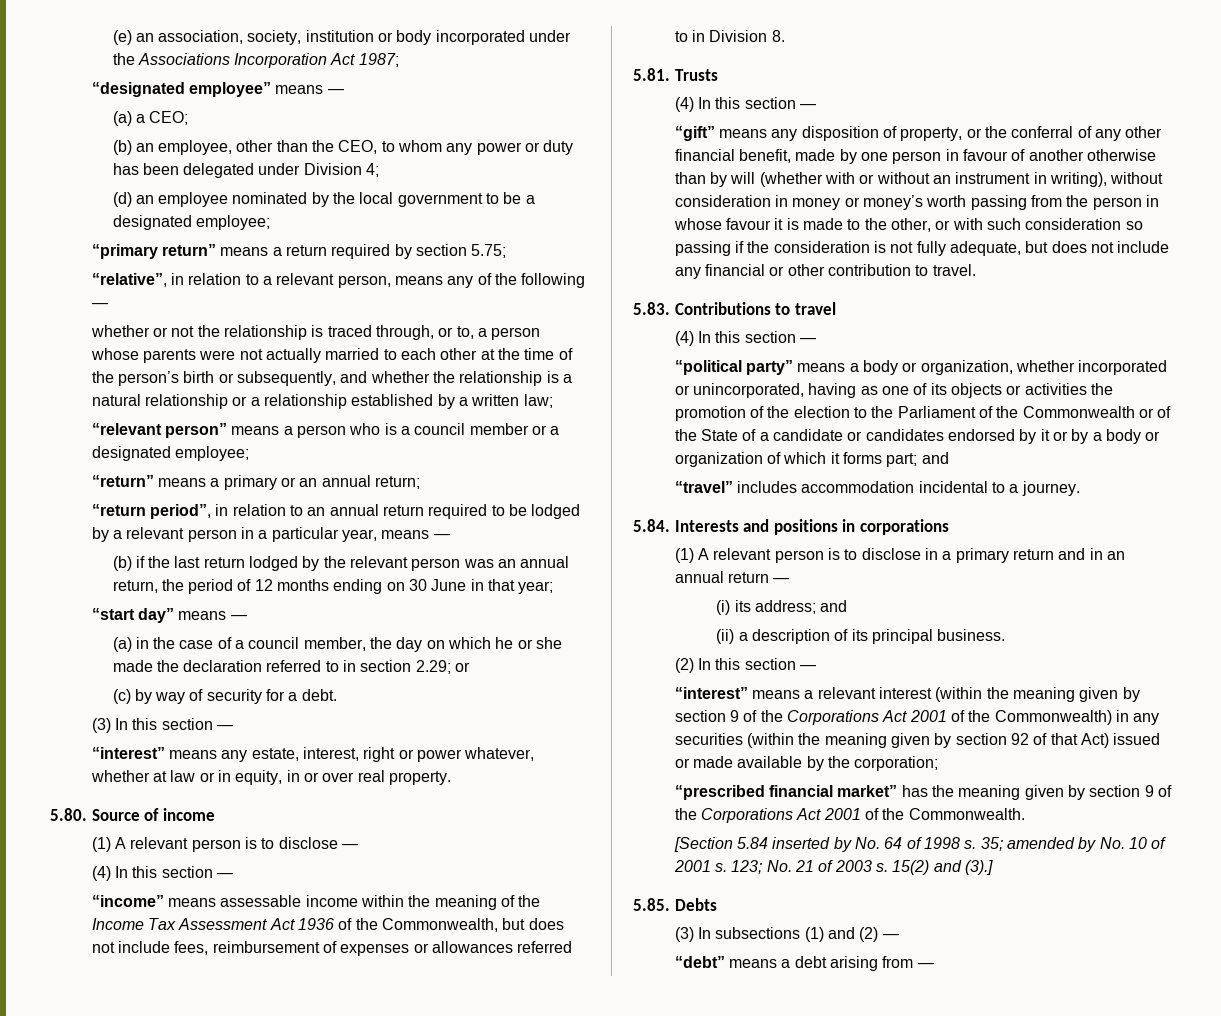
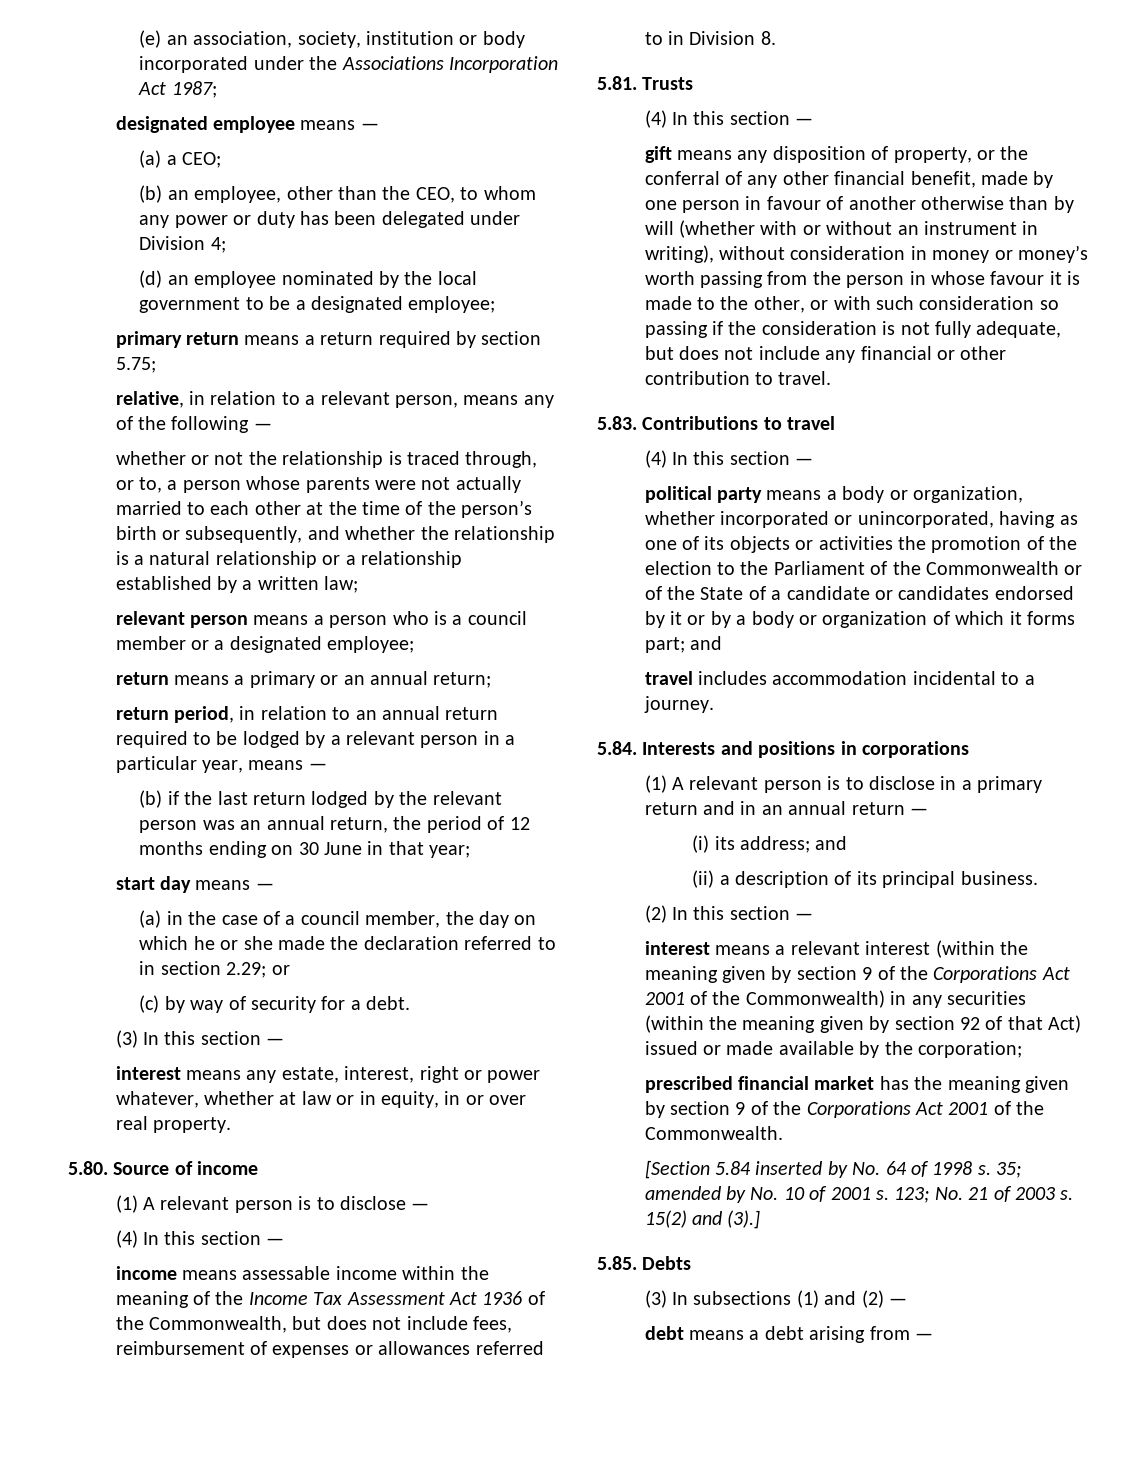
- “designated employee” means —
+ designated employee means —
- “primary return” means a return required by section 5.75;
+ primary return means a return required by section 5.75;
- “relative”, in relation to a relevant person, means any of the following —
+ relative, in relation to a relevant person, means any of the following —
- “relevant person” means a person who is a council member or a designated employee;
+ relevant person means a person who is a council member or a designated employee;
- “return” means a primary or an annual return;
+ return means a primary or an annual return;
- “return period”, in relation to an annual return required to be lodged by a relevant person in a particular year, means —
+ return period, in relation to an annual return required to be lodged by a relevant person in a particular year, means —
- “start day” means —
+ start day means —
- “interest” means any estate, interest, right or power whatever, whether at law or in equity, in or over real property.
+ interest means any estate, interest, right or power whatever, whether at law or in equity, in or over real property.
- “income” means assessable income within the meaning of the Income Tax Assessment Act 1936 of the Commonwealth, but does not include fees, reimbursement of expenses or allowances referred to in Division 8.
+ income means assessable income within the meaning of the Income Tax Assessment Act 1936 of the Commonwealth, but does not include fees, reimbursement of expenses or allowances referred to in Division 8.
- “gift” means any disposition of property, or the conferral of any other financial benefit, made by one person in favour of another otherwise than by will (whether with or without an instrument in writing), without consideration in money or money’s worth passing from the person in whose favour it is made to the other, or with such consideration so passing if the consideration is not fully adequate, but does not include any financial or other contribution to travel.
+ gift means any disposition of property, or the conferral of any other financial benefit, made by one person in favour of another otherwise than by will (whether with or without an instrument in writing), without consideration in money or money’s worth passing from the person in whose favour it is made to the other, or with such consideration so passing if the consideration is not fully adequate, but does not include any financial or other contribution to travel.
- “political party” means a body or organization, whether incorporated or unincorporated, having as one of its objects or activities the promotion of the election to the Parliament of the Commonwealth or of the State of a candidate or candidates endorsed by it or by a body or organization of which it forms part; and
+ political party means a body or organization, whether incorporated or unincorporated, having as one of its objects or activities the promotion of the election to the Parliament of the Commonwealth or of the State of a candidate or candidates endorsed by it or by a body or organization of which it forms part; and
- “travel” includes accommodation incidental to a journey.
+ travel includes accommodation incidental to a journey.
- “interest” means a relevant interest (within the meaning given by section 9 of the Corporations Act 2001 of the Commonwealth) in any securities (within the meaning given by section 92 of that Act) issued or made available by the corporation;
+ interest means a relevant interest (within the meaning given by section 9 of the Corporations Act 2001 of the Commonwealth) in any securities (within the meaning given by section 92 of that Act) issued or made available by the corporation;
- “prescribed financial market” has the meaning given by section 9 of the Corporations Act 2001 of the Commonwealth.
+ prescribed financial market has the meaning given by section 9 of the Corporations Act 2001 of the Commonwealth.
- “debt” means a debt arising from —
+ debt means a debt arising from —

